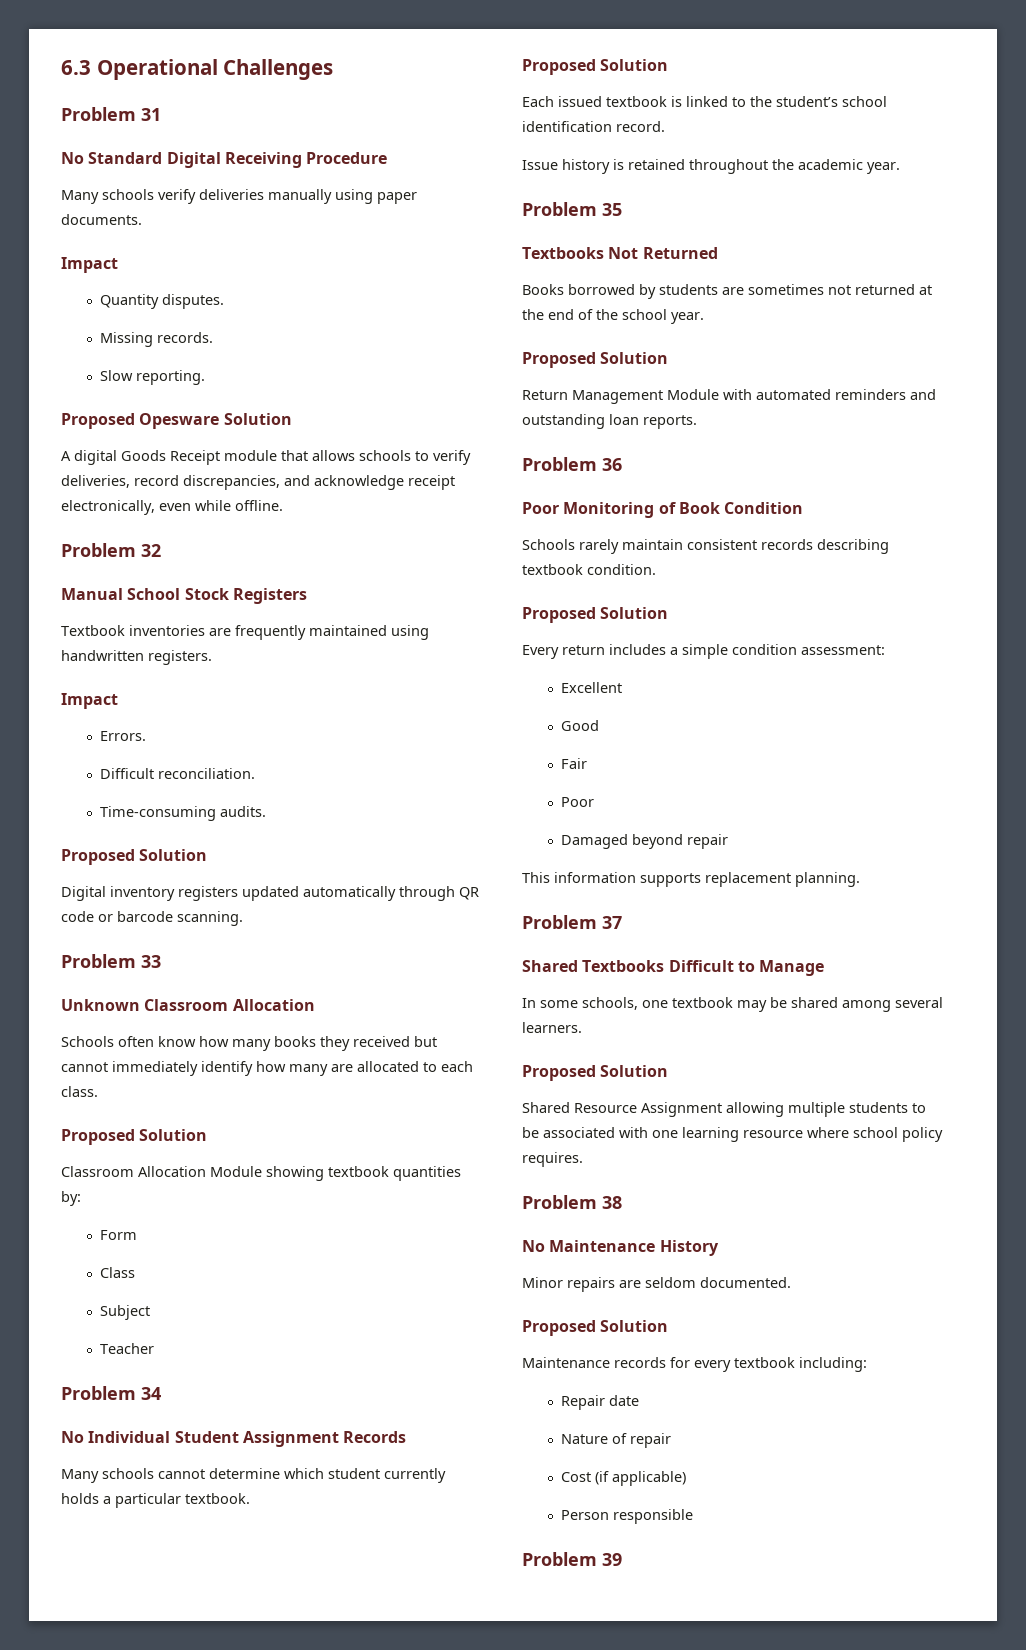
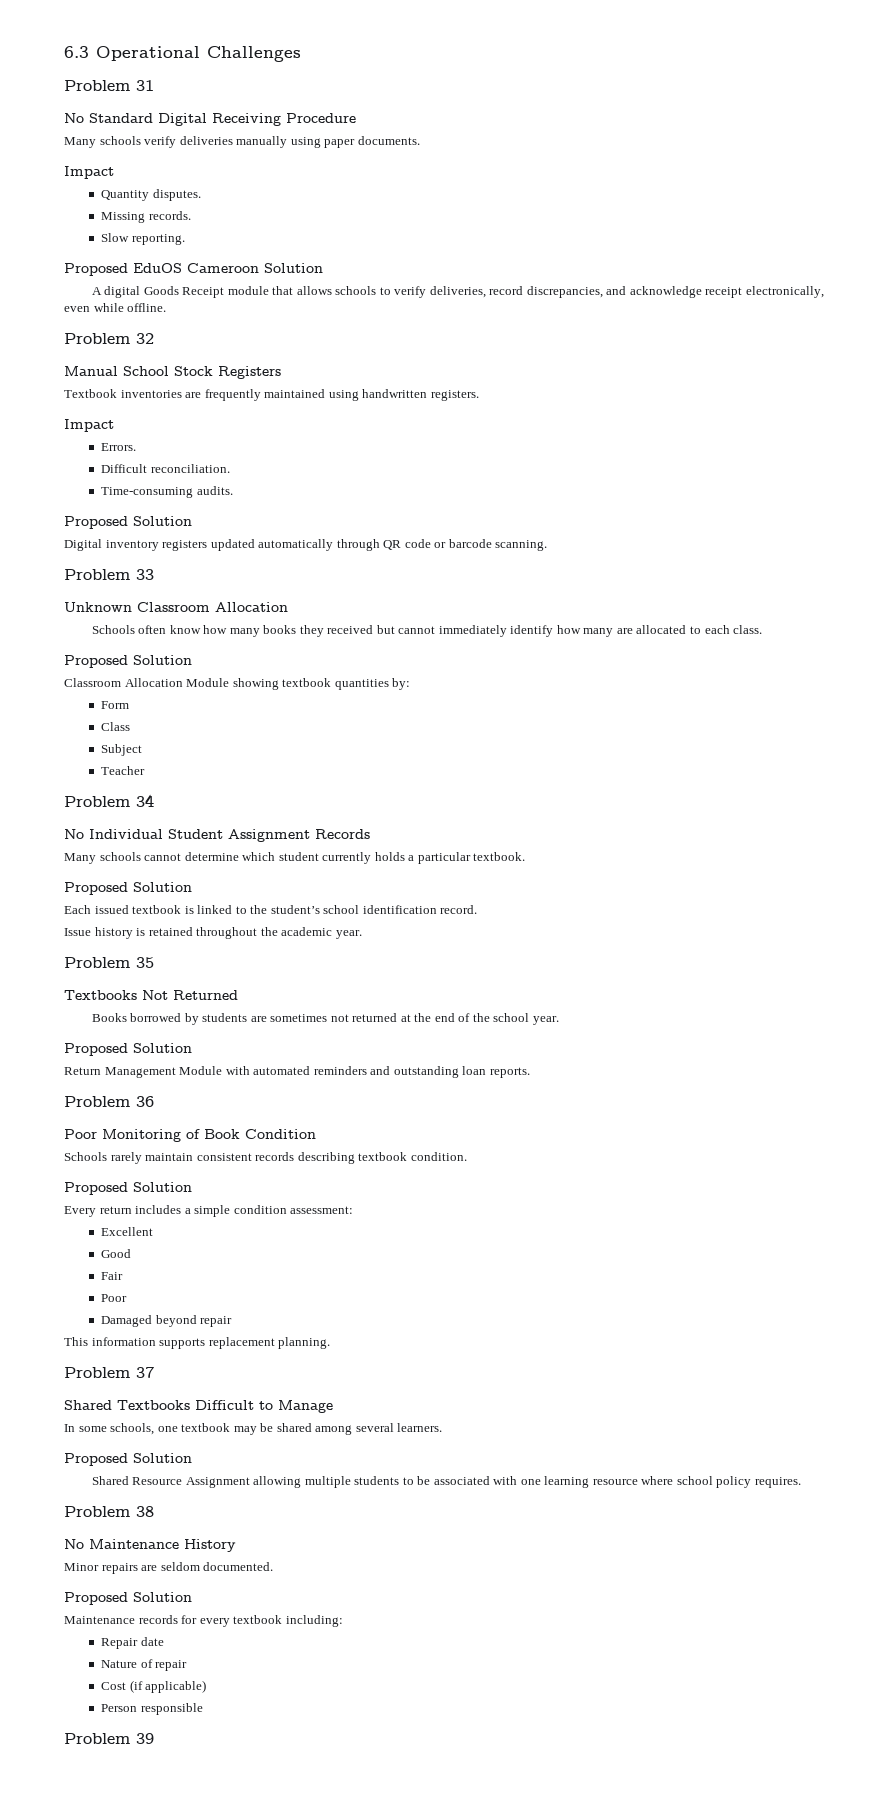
- Proposed Opesware Solution
+ Proposed EduOS Cameroon Solution

